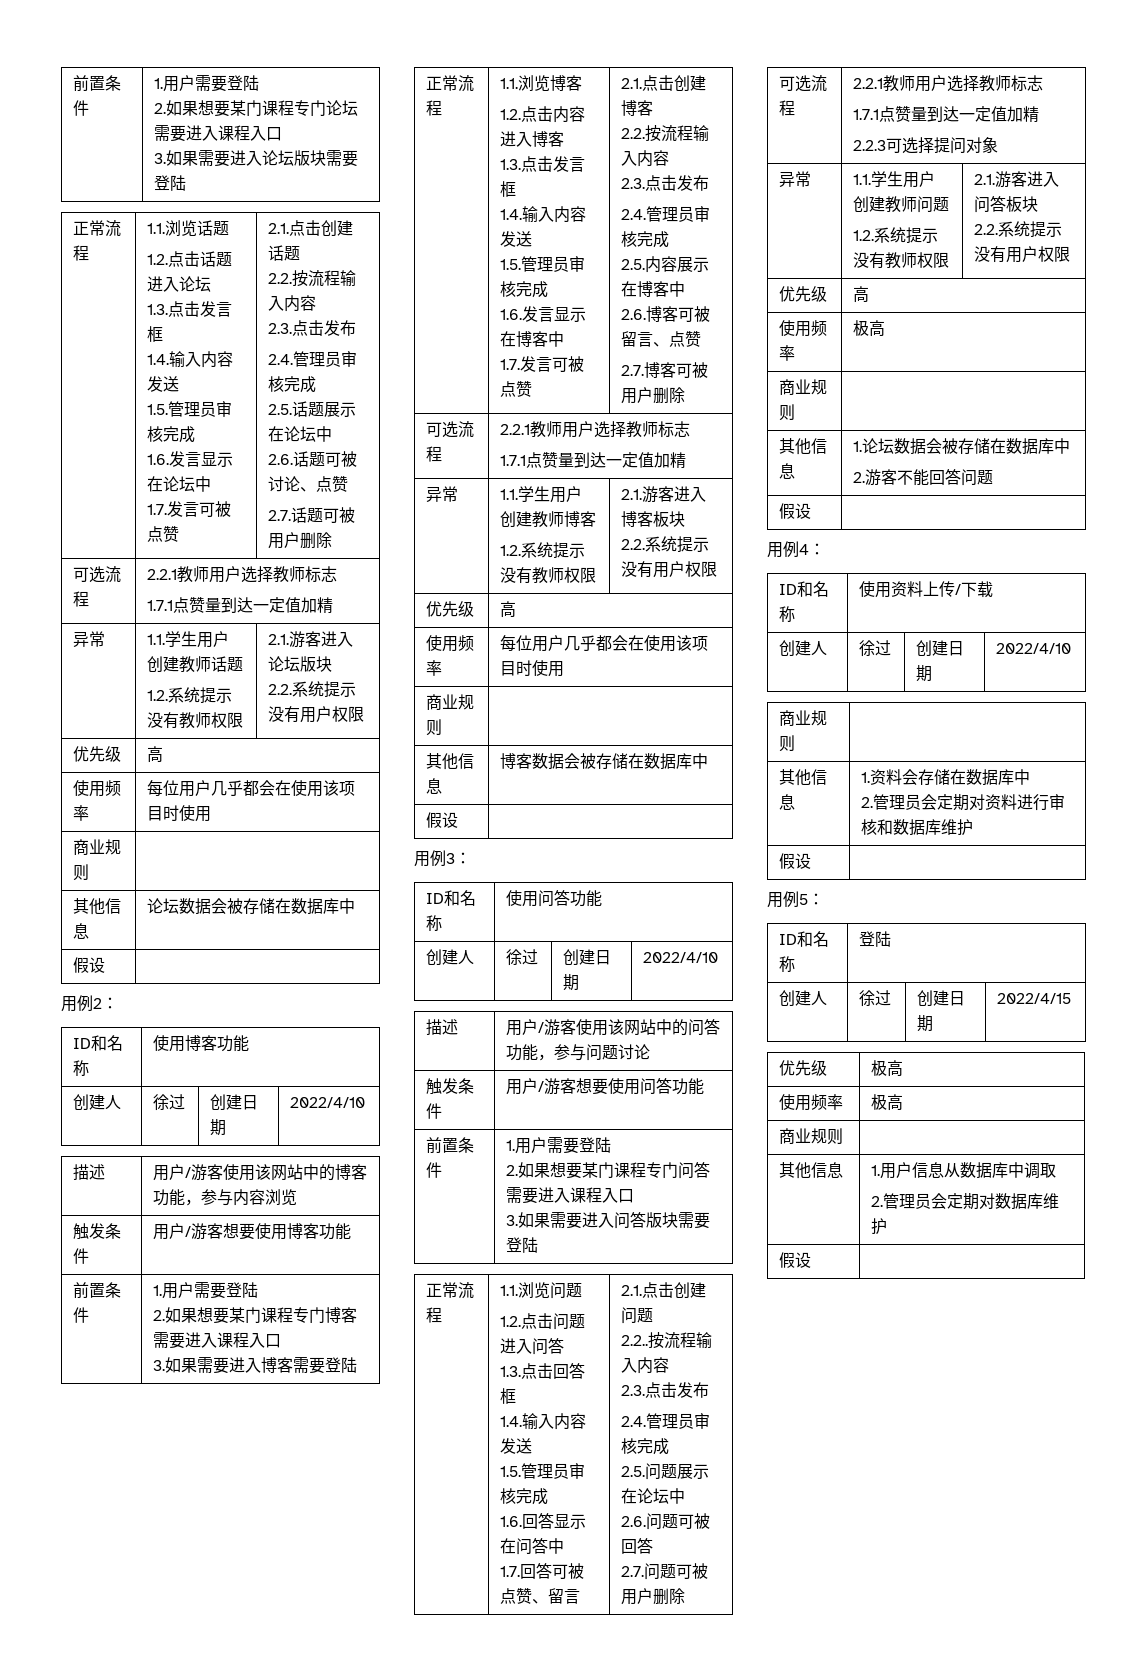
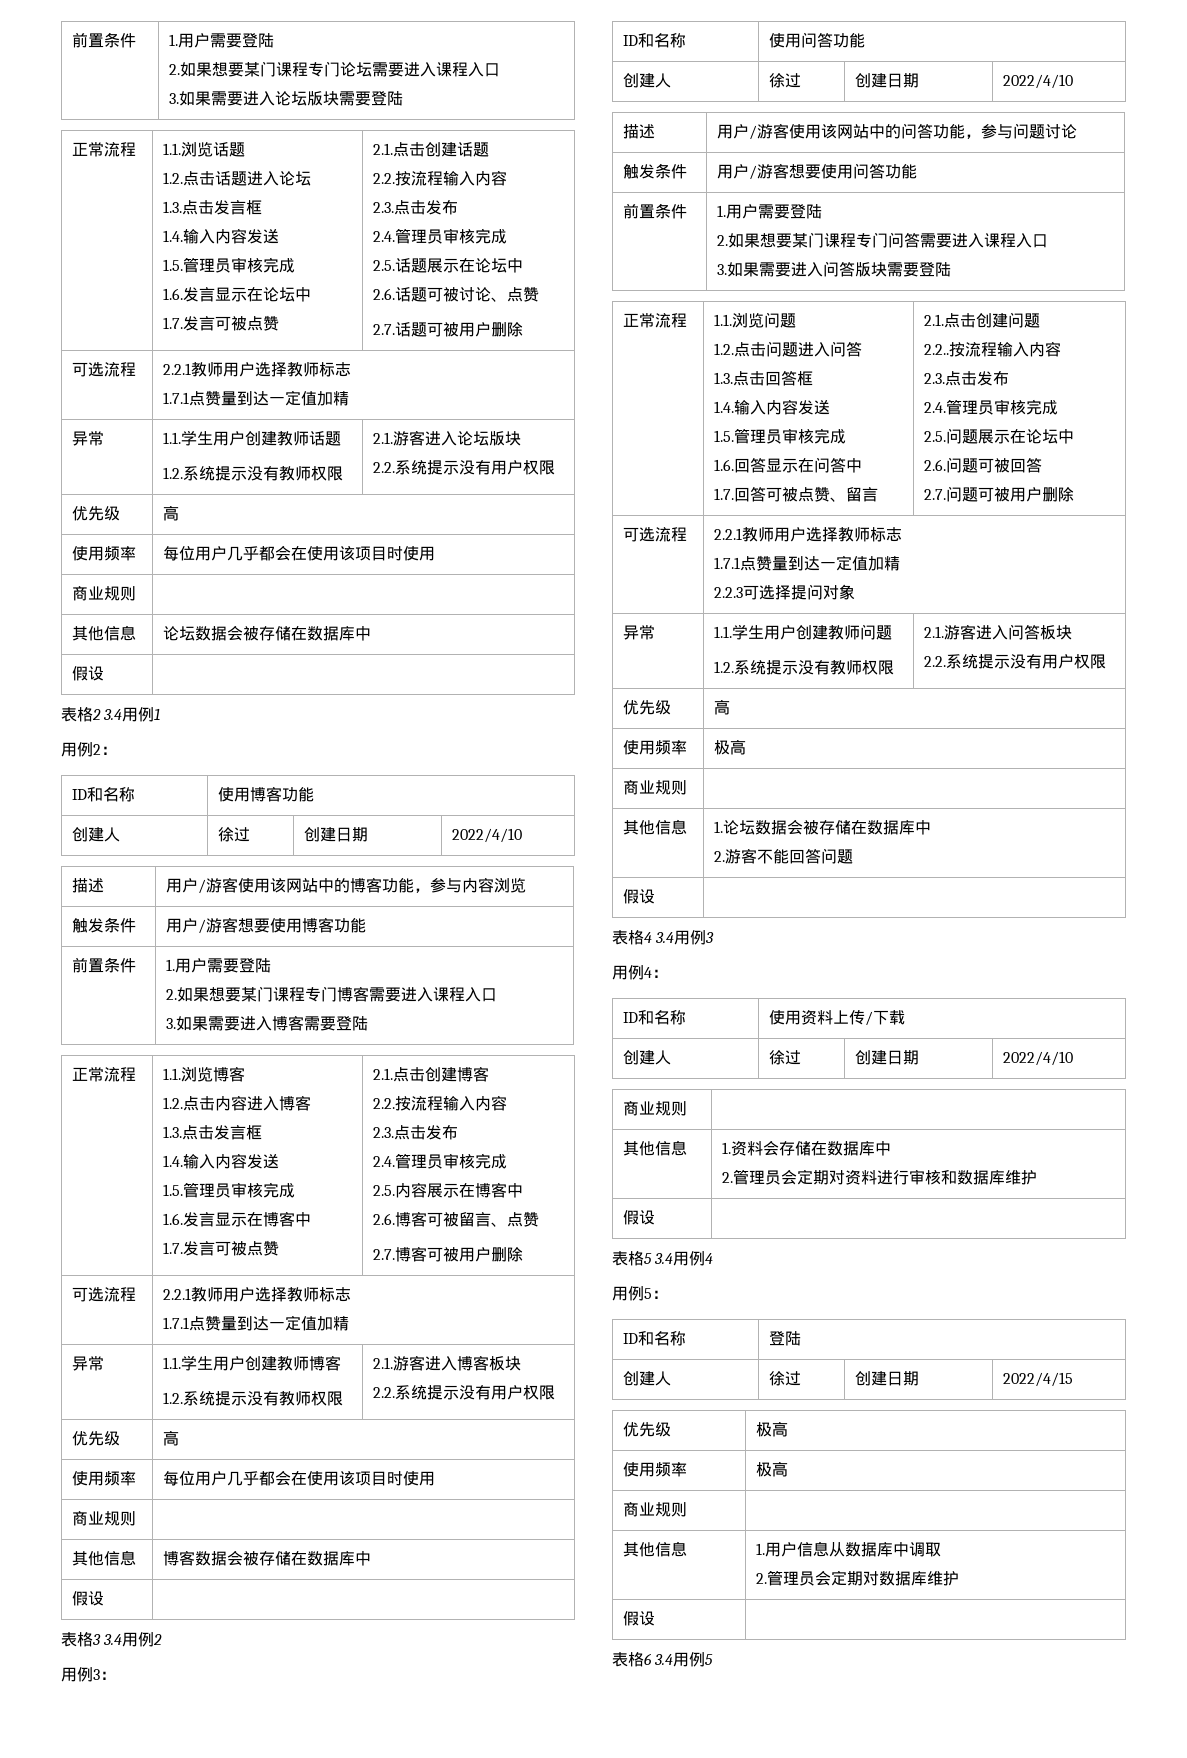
+ 表格2 3.4用例1
+ 表格3 3.4用例2
+ 表格4 3.4用例3
+ 表格5 3.4用例4
+ 表格6 3.4用例5

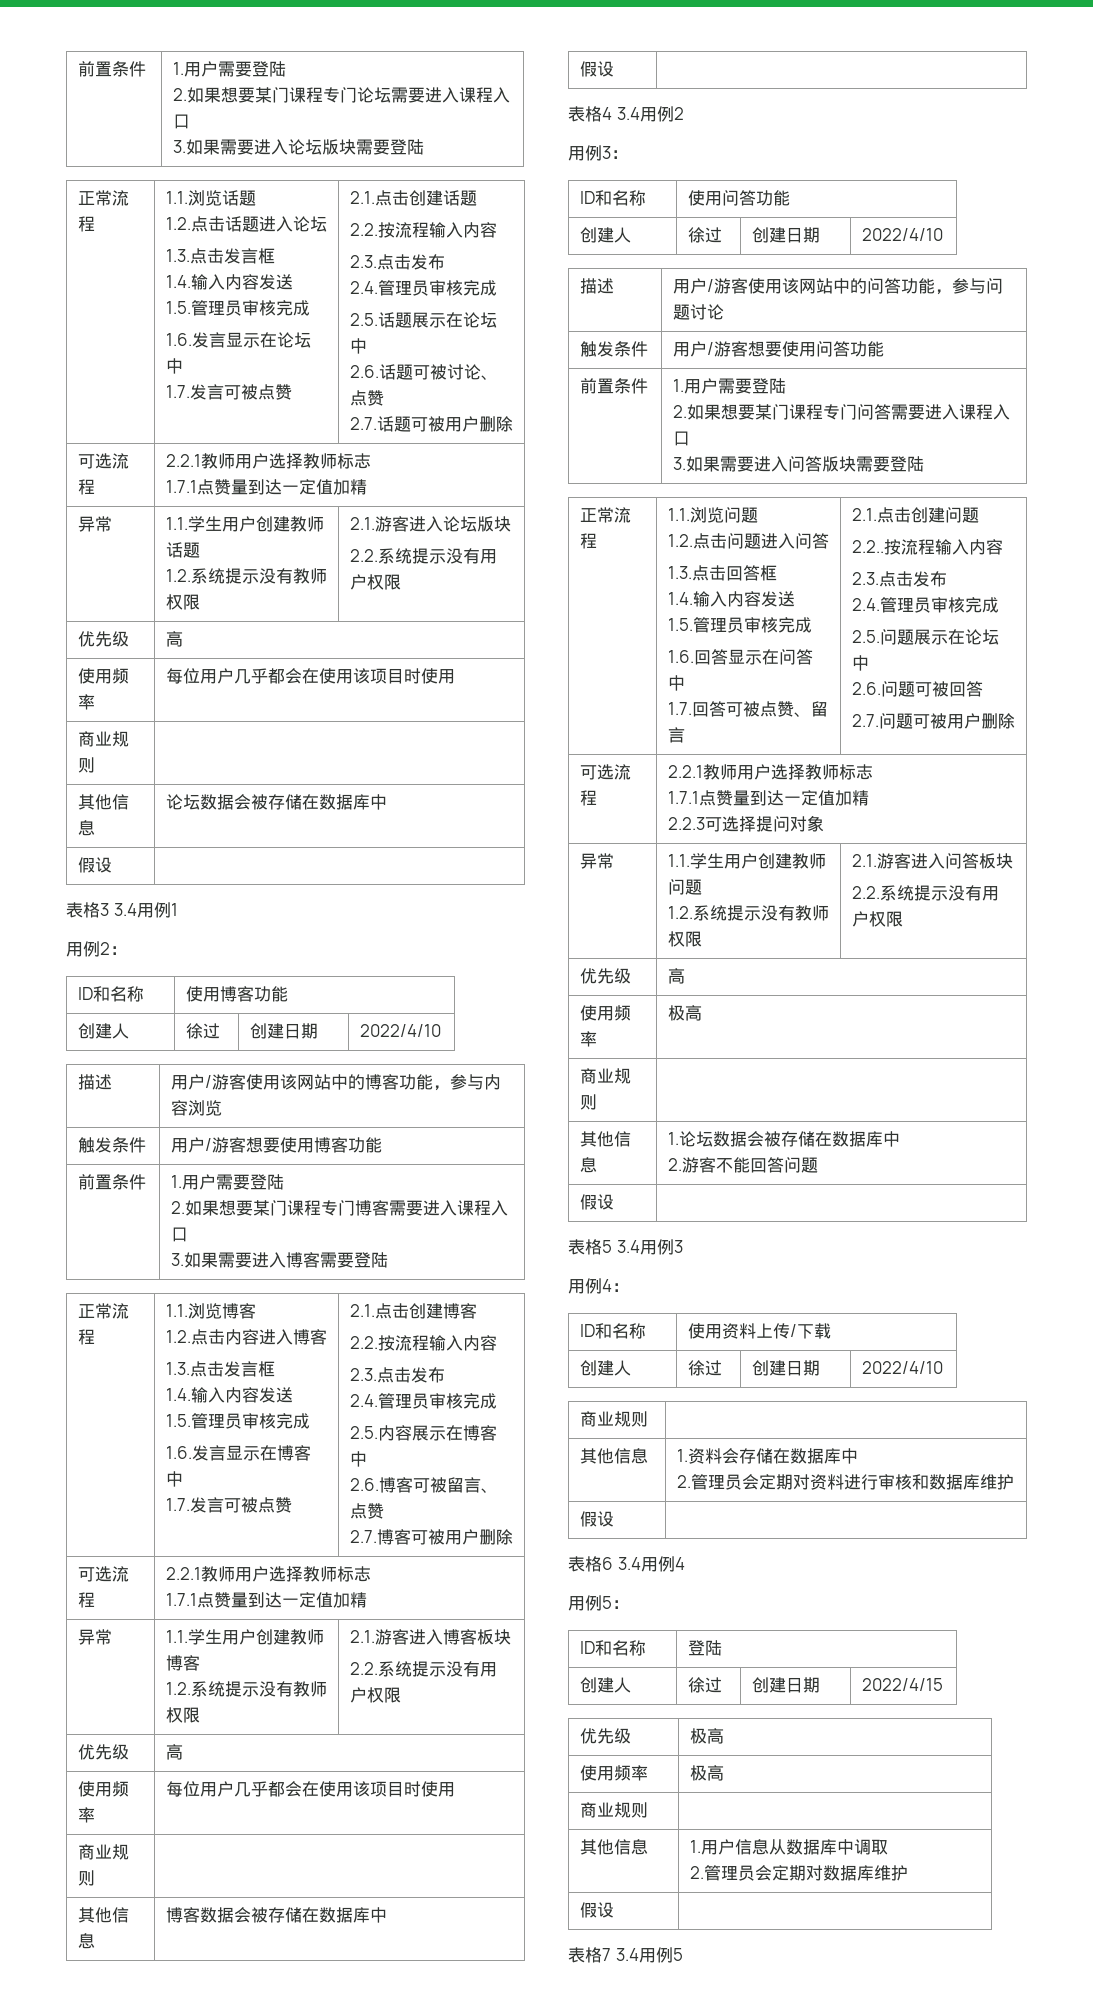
- 表格2 3.4用例1
+ 表格3 3.4用例1
- 表格3 3.4用例2
+ 表格4 3.4用例2
- 表格4 3.4用例3
+ 表格5 3.4用例3
- 表格5 3.4用例4
+ 表格6 3.4用例4
- 表格6 3.4用例5
+ 表格7 3.4用例5

